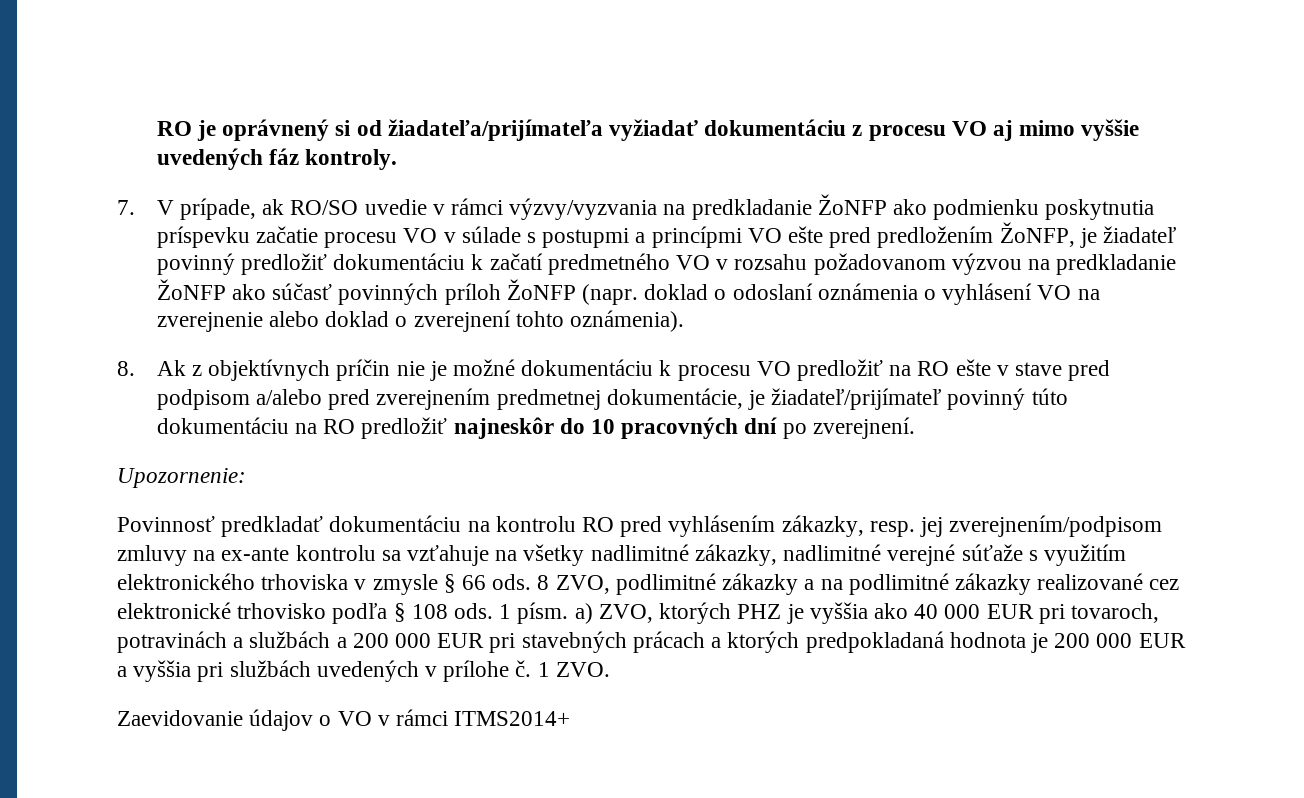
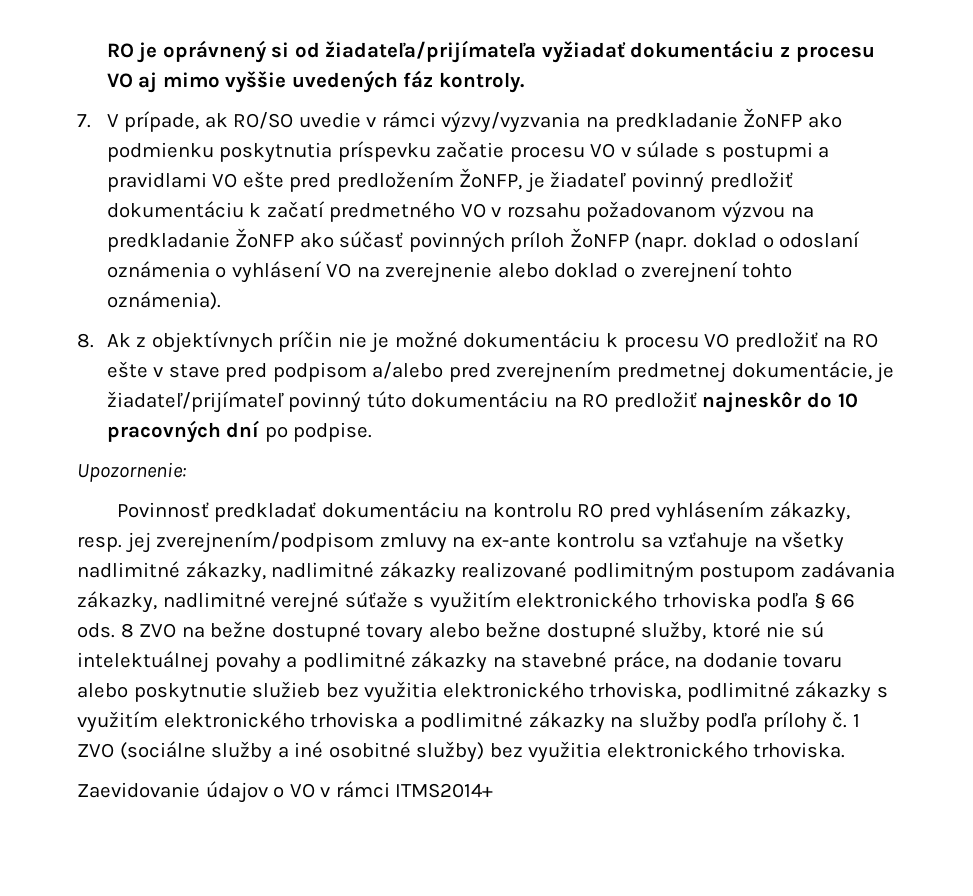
- 7. V prípade, ak RO/SO uvedie v rámci výzvy/vyzvania na predkladanie ŽoNFP ako podmienku poskytnutia príspevku začatie procesu VO v súlade s postupmi a princípmi VO ešte pred predložením ŽoNFP, je žiadateľ povinný predložiť dokumentáciu k začatí predmetného VO v rozsahu požadovanom výzvou na predkladanie ŽoNFP ako súčasť povinných príloh ŽoNFP (napr. doklad o odoslaní oznámenia o vyhlásení VO na zverejnenie alebo doklad o zverejnení tohto oznámenia).
+ 7. V prípade, ak RO/SO uvedie v rámci výzvy/vyzvania na predkladanie ŽoNFP ako podmienku poskytnutia príspevku začatie procesu VO v súlade s postupmi a pravidlami VO ešte pred predložením ŽoNFP, je žiadateľ povinný predložiť dokumentáciu k začatí predmetného VO v rozsahu požadovanom výzvou na predkladanie ŽoNFP ako súčasť povinných príloh ŽoNFP (napr. doklad o odoslaní oznámenia o vyhlásení VO na zverejnenie alebo doklad o zverejnení tohto oznámenia).
- 8. Ak z objektívnych príčin nie je možné dokumentáciu k procesu VO predložiť na RO ešte v stave pred podpisom a/alebo pred zverejnením predmetnej dokumentácie, je žiadateľ/prijímateľ povinný túto dokumentáciu na RO predložiť najneskôr do 10 pracovných dní po zverejnení.
+ 8. Ak z objektívnych príčin nie je možné dokumentáciu k procesu VO predložiť na RO ešte v stave pred podpisom a/alebo pred zverejnením predmetnej dokumentácie, je žiadateľ/prijímateľ povinný túto dokumentáciu na RO predložiť najneskôr do 10 pracovných dní po podpise.
- Povinnosť predkladať dokumentáciu na kontrolu RO pred vyhlásením zákazky, resp. jej zverejnením/podpisom zmluvy na ex-ante kontrolu sa vzťahuje na všetky nadlimitné zákazky, nadlimitné verejné súťaže s využitím elektronického trhoviska v zmysle § 66 ods.
+ Povinnosť predkladať dokumentáciu na kontrolu RO pred vyhlásením zákazky, resp. jej zverejnením/podpisom zmluvy na ex-ante kontrolu sa vzťahuje na všetky nadlimitné zákazky, nadlimitné zákazky realizované podlimitným postupom zadávania zákazky, nadlimitné verejné súťaže s využitím elektronického trhoviska podľa § 66 ods.
- 8 ZVO, podlimitné zákazky a na podlimitné zákazky realizované cez elektronické trhovisko podľa § 108 ods. 1 písm. a) ZVO, ktorých PHZ je vyššia ako 40 000 EUR pri tovaroch, potravinách a službách a 200 000 EUR pri stavebných prácach a ktorých predpokladaná hodnota je 200 000 EUR a vyššia pri službách uvedených v prílohe č. 1 ZVO.
+ 8 ZVO na bežne dostupné tovary alebo bežne dostupné služby, ktoré nie sú intelektuálnej povahy a podlimitné zákazky na stavebné práce, na dodanie tovaru alebo poskytnutie služieb bez využitia elektronického trhoviska, podlimitné zákazky s využitím elektronického trhoviska a podlimitné zákazky na služby podľa prílohy č. 1 ZVO (sociálne služby a iné osobitné služby) bez využitia elektronického trhoviska.

